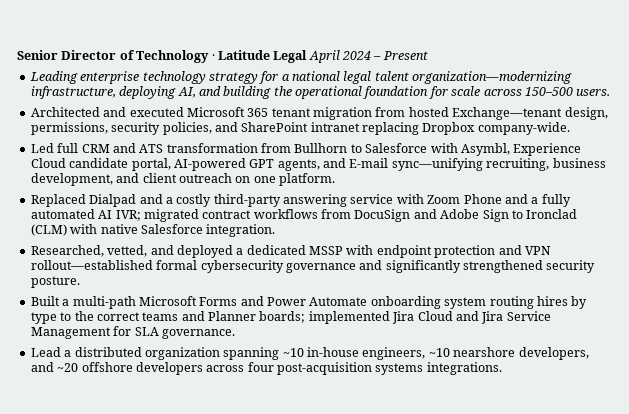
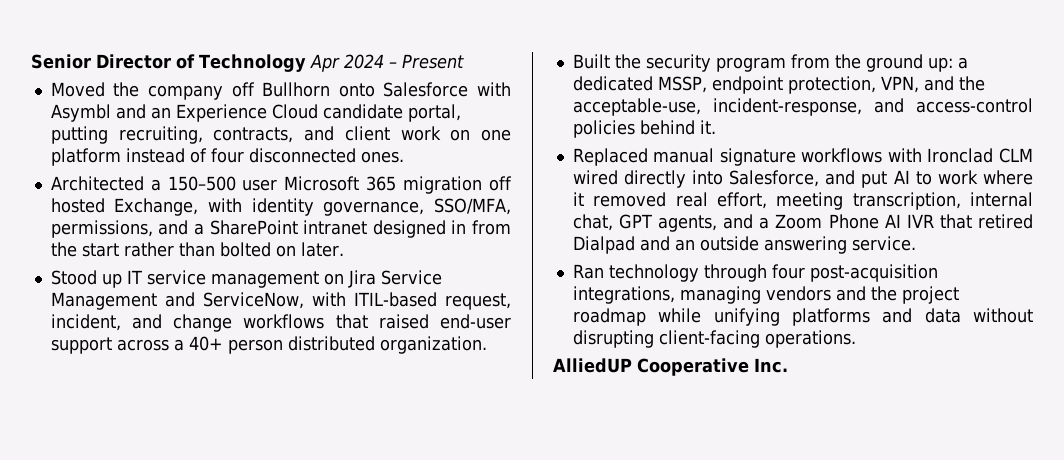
- Senior Director of Technology · Latitude Legal April 2024 – Present
+ Senior Director of Technology Apr 2024 – Present
- Leading enterprise technology strategy for a national legal talent organization—modernizing infrastructure, deploying AI, and building the operational foundation for scale across 150–500 users.
- Architected and executed Microsoft 365 tenant migration from hosted Exchange—tenant design, permissions, security policies, and SharePoint intranet replacing Dropbox company-wide.
- Led full CRM and ATS transformation from Bullhorn to Salesforce with Asymbl, Experience Cloud candidate portal, AI-powered GPT agents, and E-mail sync—unifying recruiting, business development, and client outreach on one platform.
- Replaced Dialpad and a costly third-party answering service with Zoom Phone and a fully automated AI IVR; migrated contract workflows from DocuSign and Adobe Sign to Ironclad (CLM) with native Salesforce integration.
- Researched, vetted, and deployed a dedicated MSSP with endpoint protection and VPN rollout—established formal cybersecurity governance and significantly strengthened security posture.
- Built a multi-path Microsoft Forms and Power Automate onboarding system routing hires by type to the correct teams and Planner boards; implemented Jira Cloud and Jira Service Management for SLA governance.
- Lead a distributed organization spanning ~10 in-house engineers, ~10 nearshore developers, and ~20 offshore developers across four post-acquisition systems integrations.
+ Moved the company off Bullhorn onto Salesforce with Asymbl and an Experience Cloud candidate portal, putting recruiting, contracts, and client work on one platform instead of four disconnected ones.
+ Architected a 150–500 user Microsoft 365 migration off hosted Exchange, with identity governance, SSO/MFA, permissions, and a SharePoint intranet designed in from the start rather than bolted on later.
+ Stood up IT service management on Jira Service Management and ServiceNow, with ITIL-based request, incident, and change workflows that raised end-user support across a 40+ person distributed organization.
+ Built the security program from the ground up: a dedicated MSSP, endpoint protection, VPN, and the acceptable-use, incident-response, and access-control policies behind it.
+ Replaced manual signature workflows with Ironclad CLM wired directly into Salesforce, and put AI to work where it removed real effort, meeting transcription, internal chat, GPT agents, and a Zoom Phone AI IVR that retired Dialpad and an outside answering service.
+ Ran technology through four post-acquisition integrations, managing vendors and the project roadmap while unifying platforms and data without disrupting client-facing operations.
+ AlliedUP Cooperative Inc.

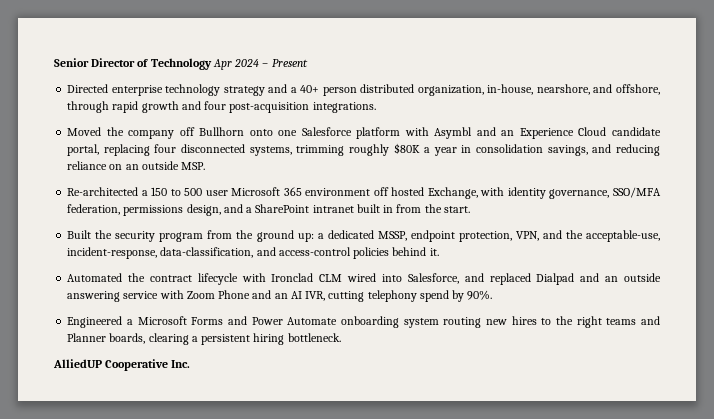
+ Directed enterprise technology strategy and a 40+ person distributed organization, in-house, nearshore, and offshore, through rapid growth and four post-acquisition integrations.
- Moved the company off Bullhorn onto Salesforce with Asymbl and an Experience Cloud candidate portal, putting recruiting, contracts, and client work on one platform instead of four disconnected ones.
- Architected a 150–500 user Microsoft 365 migration off hosted Exchange, with identity governance, SSO/MFA, permissions, and a SharePoint intranet designed in from the start rather than bolted on later.
- Stood up IT service management on Jira Service Management and ServiceNow, with ITIL-based request, incident, and change workflows that raised end-user support across a 40+ person distributed organization.
+ Moved the company off Bullhorn onto one Salesforce platform with Asymbl and an Experience Cloud candidate portal, replacing four disconnected systems, trimming roughly $80K a year in consolidation savings, and reducing reliance on an outside MSP.
+ Re-architected a 150 to 500 user Microsoft 365 environment off hosted Exchange, with identity governance, SSO/MFA federation, permissions design, and a SharePoint intranet built in from the start.
- Built the security program from the ground up: a dedicated MSSP, endpoint protection, VPN, and the acceptable-use, incident-response, and access-control policies behind it.
+ Built the security program from the ground up: a dedicated MSSP, endpoint protection, VPN, and the acceptable-use, incident-response, data-classification, and access-control policies behind it.
- Replaced manual signature workflows with Ironclad CLM wired directly into Salesforce, and put AI to work where it removed real effort, meeting transcription, internal chat, GPT agents, and a Zoom Phone AI IVR that retired Dialpad and an outside answering service.
- Ran technology through four post-acquisition integrations, managing vendors and the project roadmap while unifying platforms and data without disrupting client-facing operations.
+ Automated the contract lifecycle with Ironclad CLM wired into Salesforce, and replaced Dialpad and an outside answering service with Zoom Phone and an AI IVR, cutting telephony spend by 90%.
+ Engineered a Microsoft Forms and Power Automate onboarding system routing new hires to the right teams and Planner boards, clearing a persistent hiring bottleneck.

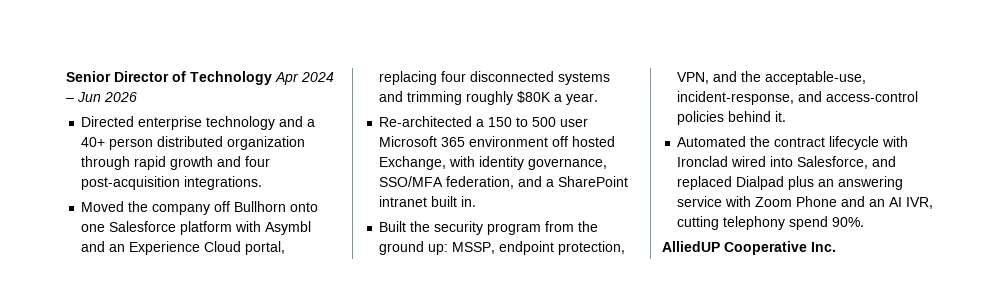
- Senior Director of Technology Apr 2024 – Present
+ Senior Director of Technology Apr 2024 – Jun 2026
- Directed enterprise technology strategy and a 40+ person distributed organization, in-house, nearshore, and offshore, through rapid growth and four post-acquisition integrations.
+ Directed enterprise technology and a 40+ person distributed organization through rapid growth and four post-acquisition integrations.
- Moved the company off Bullhorn onto one Salesforce platform with Asymbl and an Experience Cloud candidate portal, replacing four disconnected systems, trimming roughly $80K a year in consolidation savings, and reducing reliance on an outside MSP.
+ Moved the company off Bullhorn onto one Salesforce platform with Asymbl and an Experience Cloud portal, replacing four disconnected systems and trimming roughly $80K a year.
- Re-architected a 150 to 500 user Microsoft 365 environment off hosted Exchange, with identity governance, SSO/MFA federation, permissions design, and a SharePoint intranet built in from the start.
+ Re-architected a 150 to 500 user Microsoft 365 environment off hosted Exchange, with identity governance, SSO/MFA federation, and a SharePoint intranet built in.
- Built the security program from the ground up: a dedicated MSSP, endpoint protection, VPN, and the acceptable-use, incident-response, data-classification, and access-control policies behind it.
+ Built the security program from the ground up: MSSP, endpoint protection, VPN, and the acceptable-use, incident-response, and access-control policies behind it.
- Automated the contract lifecycle with Ironclad CLM wired into Salesforce, and replaced Dialpad and an outside answering service with Zoom Phone and an AI IVR, cutting telephony spend by 90%.
+ Automated the contract lifecycle with Ironclad wired into Salesforce, and replaced Dialpad plus an answering service with Zoom Phone and an AI IVR, cutting telephony spend 90%.
- Engineered a Microsoft Forms and Power Automate onboarding system routing new hires to the right teams and Planner boards, clearing a persistent hiring bottleneck.

